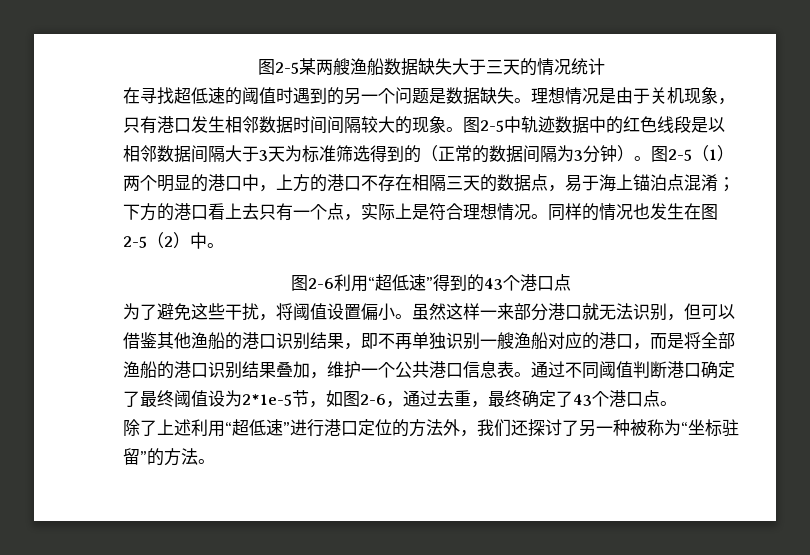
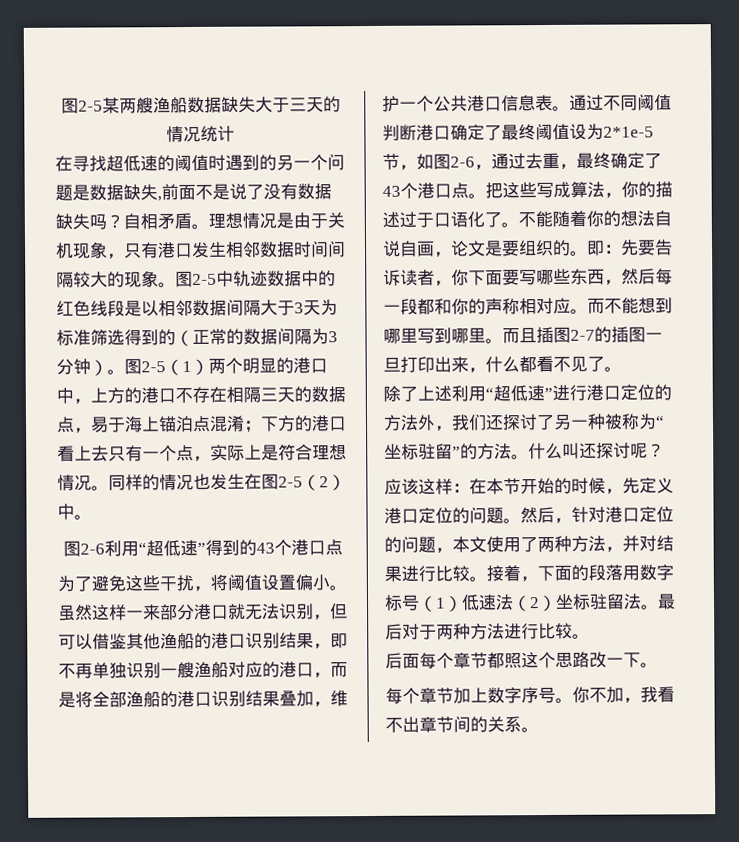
- 在寻找超低速的阈值时遇到的另一个问题是数据缺失。
+ 在寻找超低速的阈值时遇到的另一个问题是数据缺失,前面不是说了没有数据缺失吗？自相矛盾。
+ 把这些写成算法，你的描述过于口语化了。不能随着你的想法自说自画，论文是要组织的。即：先要告诉读者，你下面要写哪些东西，然后每一段都和你的声称相对应。而不能想到哪里写到哪里。而且插图2-7的插图一旦打印出来，什么都看不见了。
+ 什么叫还探讨呢？
+ 应该这样：在本节开始的时候，先定义港口定位的问题。然后，针对港口定位的问题，本文使用了两种方法，并对结果进行比较。接着，下面的段落用数字标号（1）低速法（2）坐标驻留法。最后对于两种方法进行比较。
+ 后面每个章节都照这个思路改一下。
+ 每个章节加上数字序号。你不加，我看不出章节间的关系。

